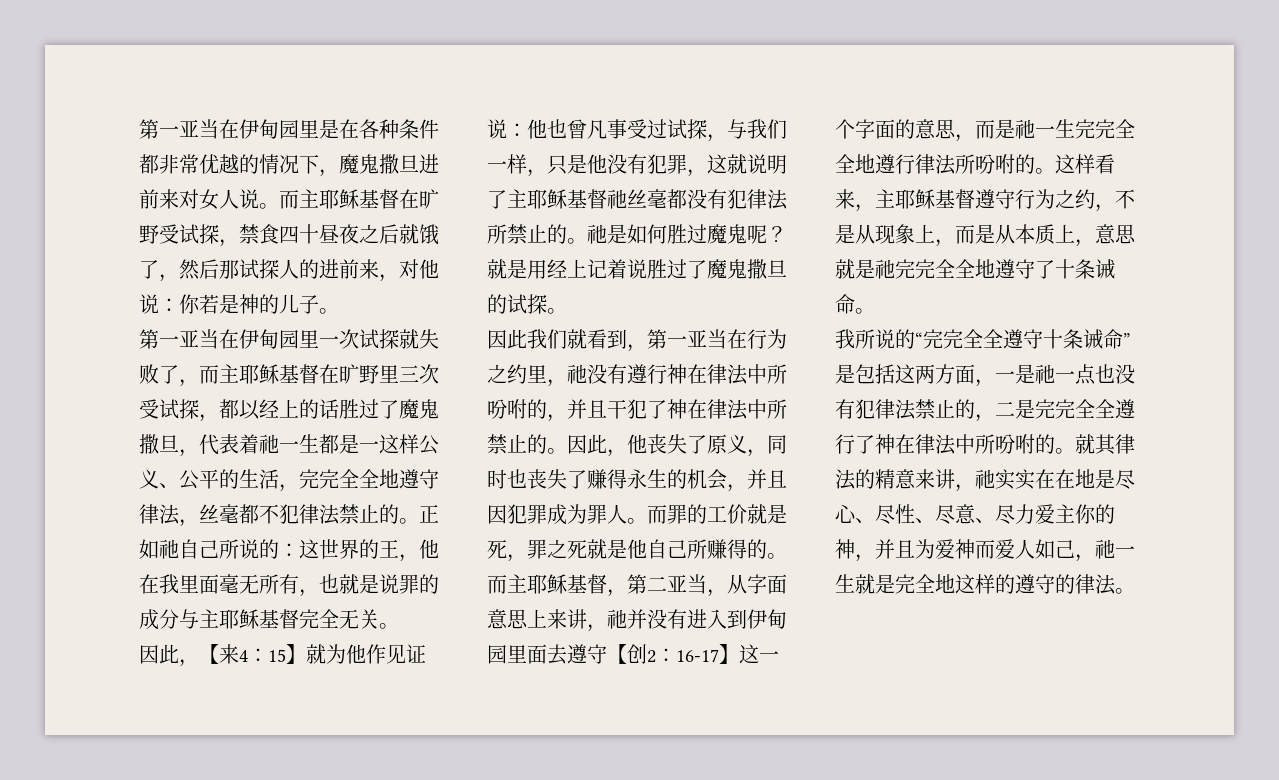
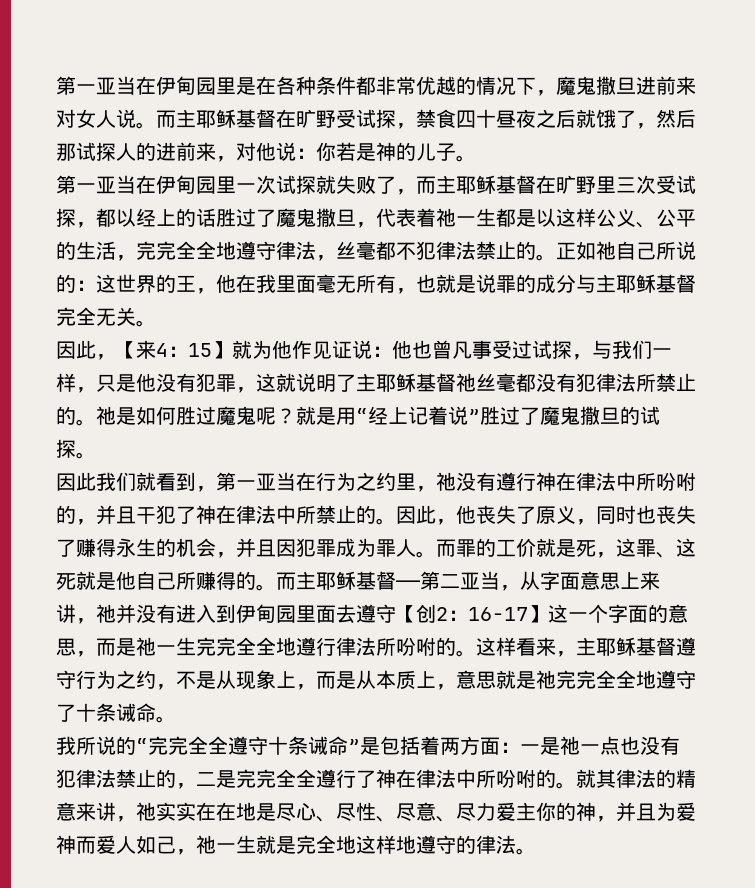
- 第一亚当在伊甸园里一次试探就失败了，而主耶稣基督在旷野里三次受试探，都以经上的话胜过了魔鬼撒旦，代表着祂一生都是一这样公义、公平的生活，完完全全地遵守律法，丝毫都不犯律法禁止的。
+ 第一亚当在伊甸园里一次试探就失败了，而主耶稣基督在旷野里三次受试探，都以经上的话胜过了魔鬼撒旦，代表着祂一生都是以这样公义、公平的生活，完完全全地遵守律法，丝毫都不犯律法禁止的。
- 就是用经上记着说胜过了魔鬼撒旦的试探。
+ 就是用“经上记着说”胜过了魔鬼撒旦的试探。
- 而罪的工价就是死，罪之死就是他自己所赚得的。
+ 而罪的工价就是死，这罪、这死就是他自己所赚得的。
- 而主耶稣基督，第二亚当，从字面意思上来讲，祂并没有进入到伊甸园里面去遵守【创2：16-17】这一个字面的意思，而是祂一生完完全全地遵行律法所吩咐的。
+ 而主耶稣基督——第二亚当，从字面意思上来讲，祂并没有进入到伊甸园里面去遵守【创2：16-17】这一个字面的意思，而是祂一生完完全全地遵行律法所吩咐的。
- 我所说的“完完全全遵守十条诫命”是包括这两方面，一是祂一点也没有犯律法禁止的，二是完完全全遵行了神在律法中所吩咐的。
+ 我所说的“完完全全遵守十条诫命”是包括着两方面：一是祂一点也没有犯律法禁止的，二是完完全全遵行了神在律法中所吩咐的。
- 就其律法的精意来讲，祂实实在在地是尽心、尽性、尽意、尽力爱主你的神，并且为爱神而爱人如己，祂一生就是完全地这样的遵守的律法。
+ 就其律法的精意来讲，祂实实在在地是尽心、尽性、尽意、尽力爱主你的神，并且为爱神而爱人如己，祂一生就是完全地这样地遵守的律法。

